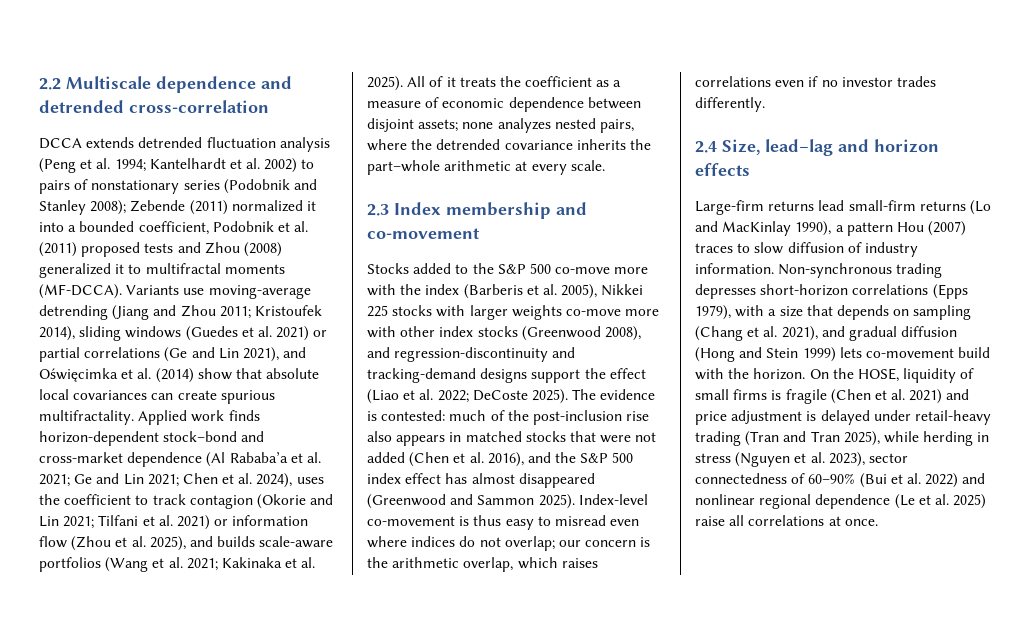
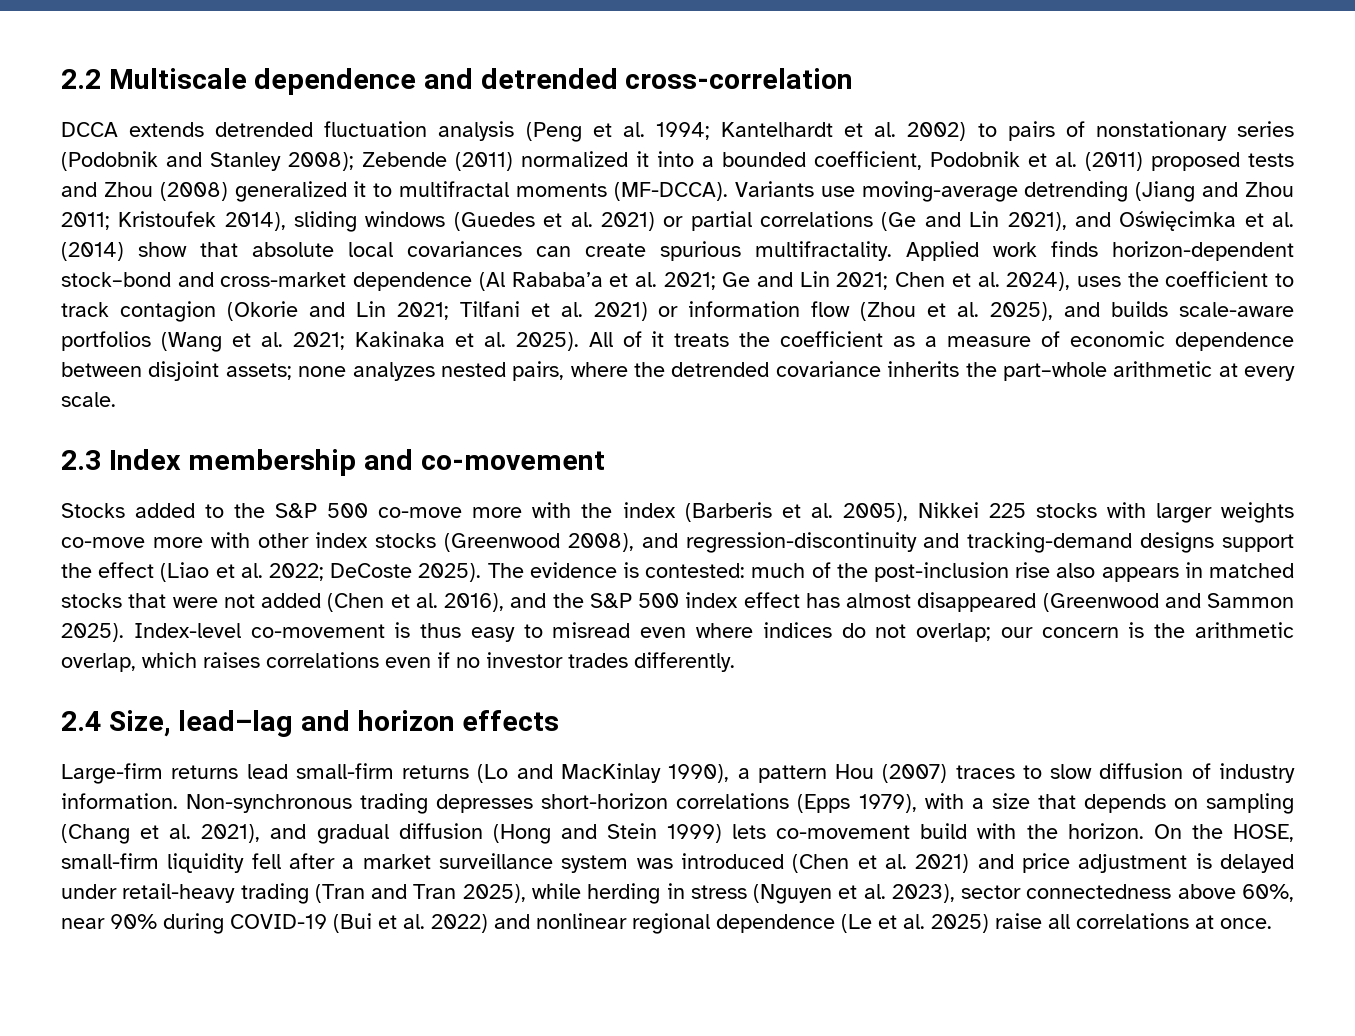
- On the HOSE, liquidity of small firms is fragile (Chen et al. 2021) and price adjustment is delayed under retail-heavy trading (Tran and Tran 2025), while herding in stress (Nguyen et al. 2023), sector connectedness of 60–90% (Bui et al. 2022) and nonlinear regional dependence (Le et al. 2025) raise all correlations at once.
+ On the HOSE, small-firm liquidity fell after a market surveillance system was introduced (Chen et al. 2021) and price adjustment is delayed under retail-heavy trading (Tran and Tran 2025), while herding in stress (Nguyen et al. 2023), sector connectedness above 60%, near 90% during COVID-19 (Bui et al. 2022) and nonlinear regional dependence (Le et al. 2025) raise all correlations at once.

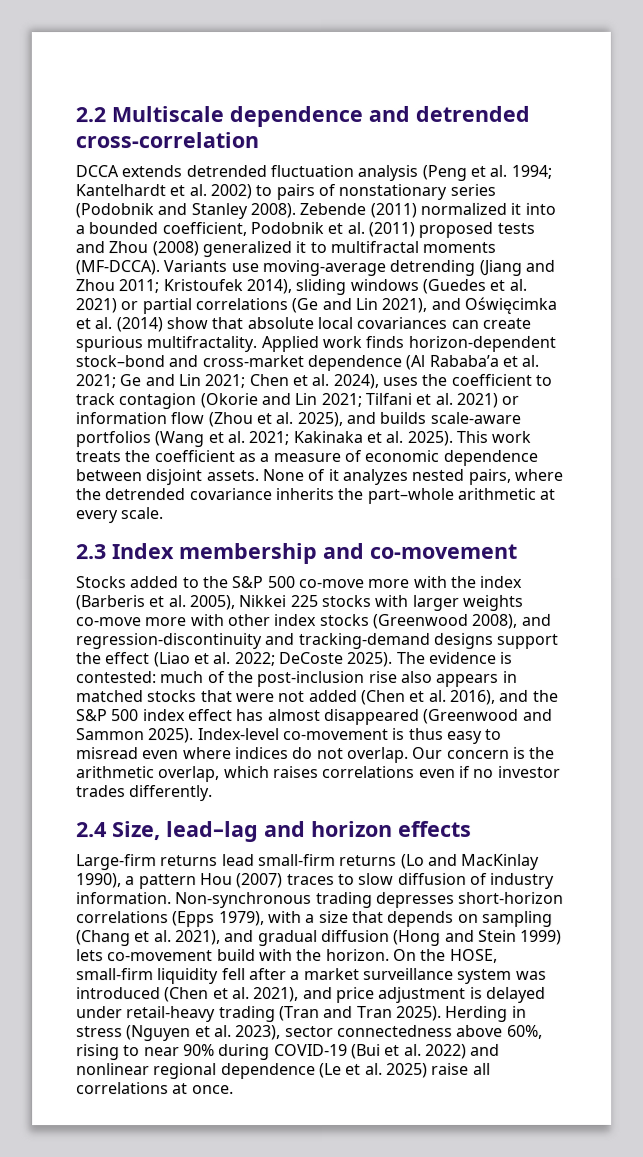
- DCCA extends detrended fluctuation analysis (Peng et al. 1994; Kantelhardt et al. 2002) to pairs of nonstationary series (Podobnik and Stanley 2008); Zebende (2011) normalized it into a bounded coefficient, Podobnik et al. (2011) proposed tests and Zhou (2008) generalized it to multifractal moments (MF-DCCA).
+ DCCA extends detrended fluctuation analysis (Peng et al. 1994; Kantelhardt et al. 2002) to pairs of nonstationary series (Podobnik and Stanley 2008). Zebende (2011) normalized it into a bounded coefficient, Podobnik et al. (2011) proposed tests and Zhou (2008) generalized it to multifractal moments (MF-DCCA).
- All of it treats the coefficient as a measure of economic dependence between disjoint assets; none analyzes nested pairs, where the detrended covariance inherits the part–whole arithmetic at every scale.
+ This work treats the coefficient as a measure of economic dependence between disjoint assets. None of it analyzes nested pairs, where the detrended covariance inherits the part–whole arithmetic at every scale.
- Index-level co-movement is thus easy to misread even where indices do not overlap; our concern is the arithmetic overlap, which raises correlations even if no investor trades differently.
+ Index-level co-movement is thus easy to misread even where indices do not overlap. Our concern is the arithmetic overlap, which raises correlations even if no investor trades differently.
- On the HOSE, small-firm liquidity fell after a market surveillance system was introduced (Chen et al. 2021) and price adjustment is delayed under retail-heavy trading (Tran and Tran 2025), while herding in stress (Nguyen et al. 2023), sector connectedness above 60%, near 90% during COVID-19 (Bui et al. 2022) and nonlinear regional dependence (Le et al. 2025) raise all correlations at once.
+ On the HOSE, small-firm liquidity fell after a market surveillance system was introduced (Chen et al. 2021), and price adjustment is delayed under retail-heavy trading (Tran and Tran 2025). Herding in stress (Nguyen et al. 2023), sector connectedness above 60%, rising to near 90% during COVID-19 (Bui et al. 2022) and nonlinear regional dependence (Le et al. 2025) raise all correlations at once.

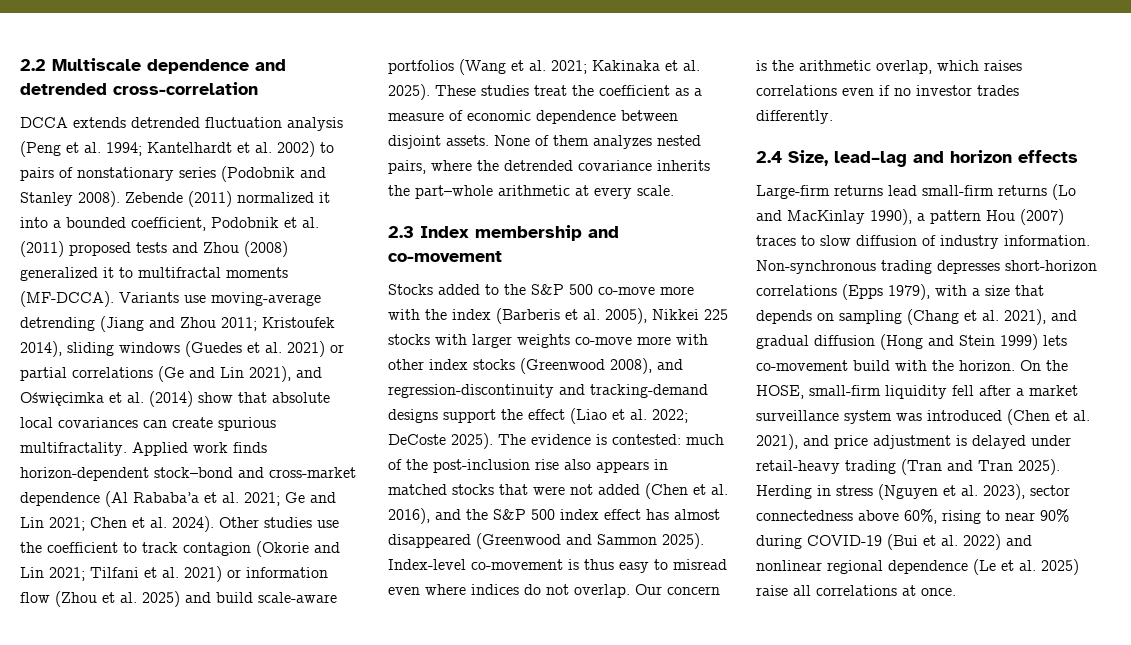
- Applied work finds horizon-dependent stock–bond and cross-market dependence (Al Rababa’a et al. 2021; Ge and Lin 2021; Chen et al. 2024), uses the coefficient to track contagion (Okorie and Lin 2021; Tilfani et al. 2021) or information flow (Zhou et al. 2025), and builds scale-aware portfolios (Wang et al. 2021; Kakinaka et al. 2025).
+ Applied work finds horizon-dependent stock–bond and cross-market dependence (Al Rababa’a et al. 2021; Ge and Lin 2021; Chen et al. 2024). Other studies use the coefficient to track contagion (Okorie and Lin 2021; Tilfani et al. 2021) or information flow (Zhou et al. 2025) and build scale-aware portfolios (Wang et al. 2021; Kakinaka et al. 2025).
- This work treats the coefficient as a measure of economic dependence between disjoint assets.
+ These studies treat the coefficient as a measure of economic dependence between disjoint assets.
- None of it analyzes nested pairs, where the detrended covariance inherits the part–whole arithmetic at every scale.
+ None of them analyzes nested pairs, where the detrended covariance inherits the part–whole arithmetic at every scale.

